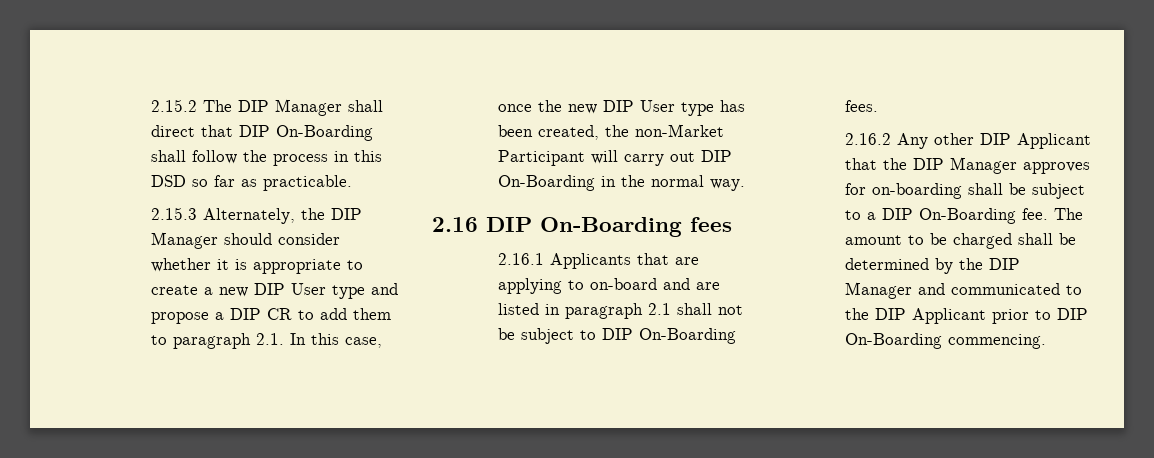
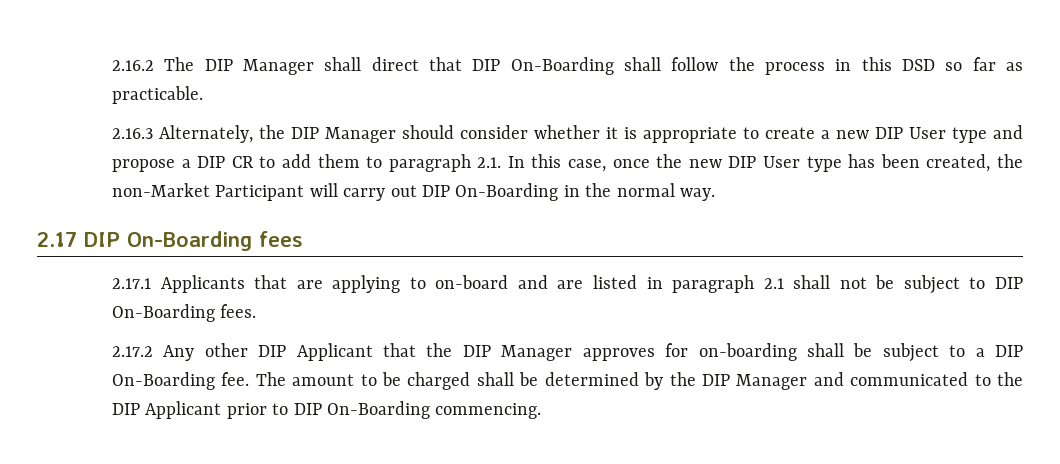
- 2.15.2 The DIP Manager shall direct that DIP On-Boarding shall follow the process in this DSD so far as practicable.
+ 2.16.2 The DIP Manager shall direct that DIP On-Boarding shall follow the process in this DSD so far as practicable.
- 2.15.3 Alternately, the DIP Manager should consider whether it is appropriate to create a new DIP User type and propose a DIP CR to add them to paragraph 2.1. In this case, once the new DIP User type has been created, the non-Market Participant will carry out DIP On-Boarding in the normal way.
+ 2.16.3 Alternately, the DIP Manager should consider whether it is appropriate to create a new DIP User type and propose a DIP CR to add them to paragraph 2.1. In this case, once the new DIP User type has been created, the non-Market Participant will carry out DIP On-Boarding in the normal way.
- 2.16 DIP On-Boarding fees
+ 2.17 DIP On-Boarding fees
- 2.16.1 Applicants that are applying to on-board and are listed in paragraph 2.1 shall not be subject to DIP On-Boarding fees.
+ 2.17.1 Applicants that are applying to on-board and are listed in paragraph 2.1 shall not be subject to DIP On-Boarding fees.
- 2.16.2 Any other DIP Applicant that the DIP Manager approves for on-boarding shall be subject to a DIP On-Boarding fee.
+ 2.17.2 Any other DIP Applicant that the DIP Manager approves for on-boarding shall be subject to a DIP On-Boarding fee.

